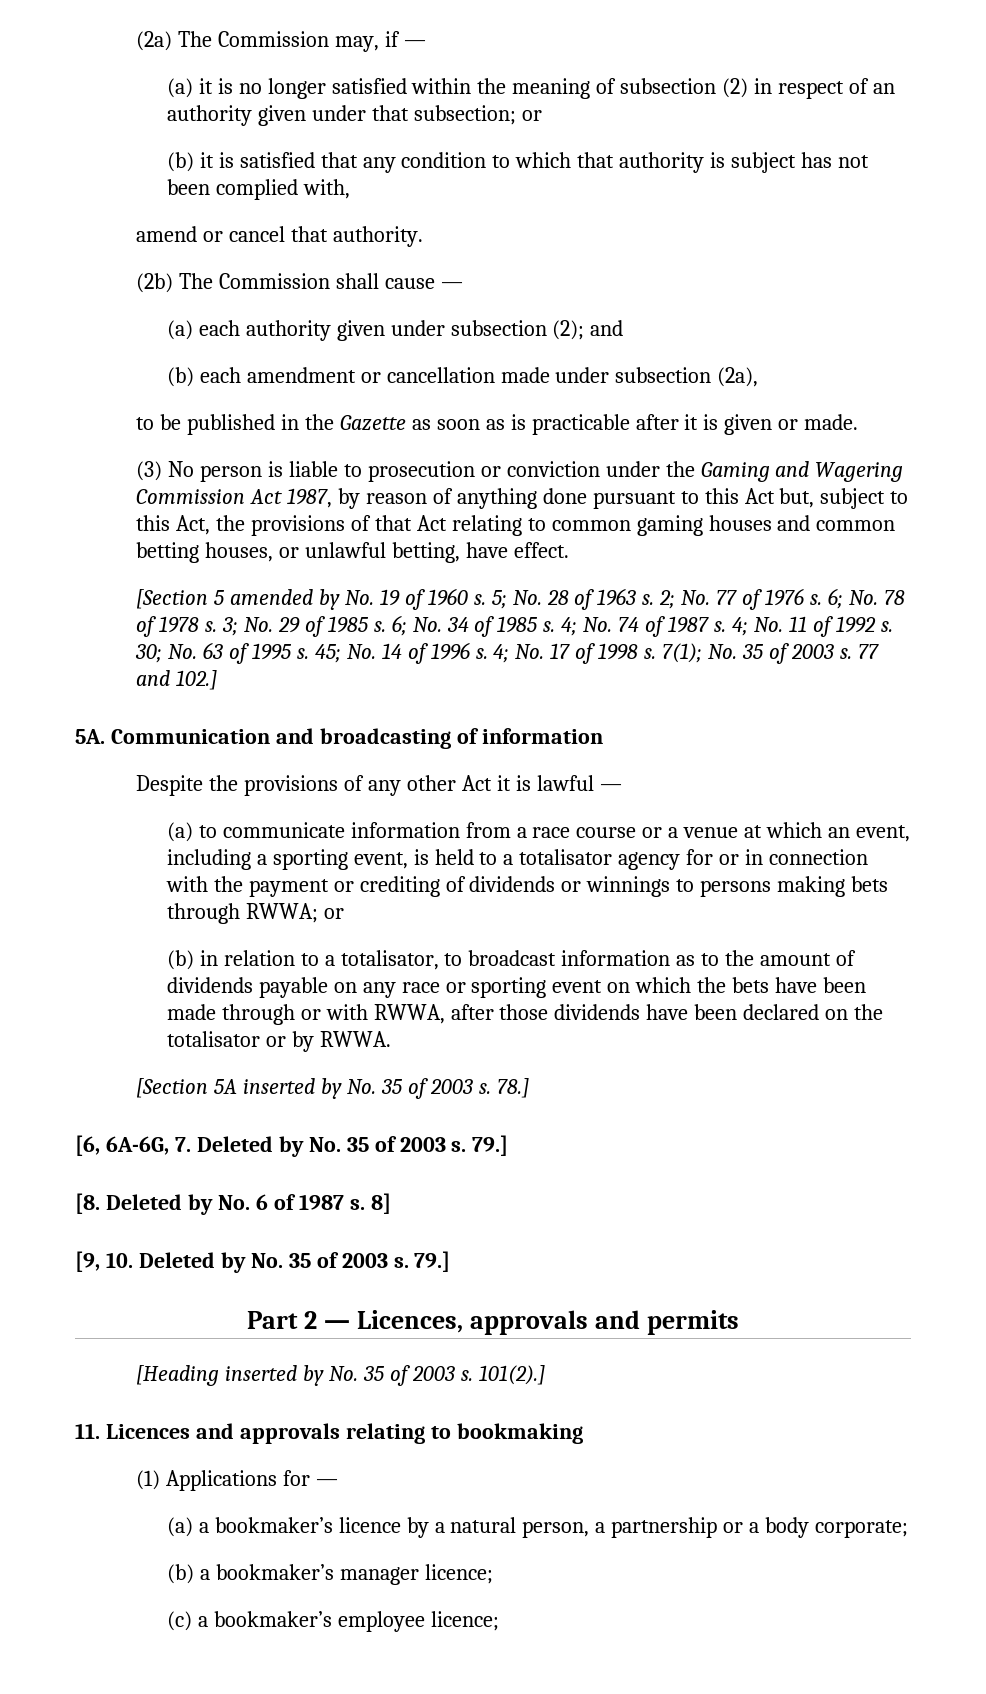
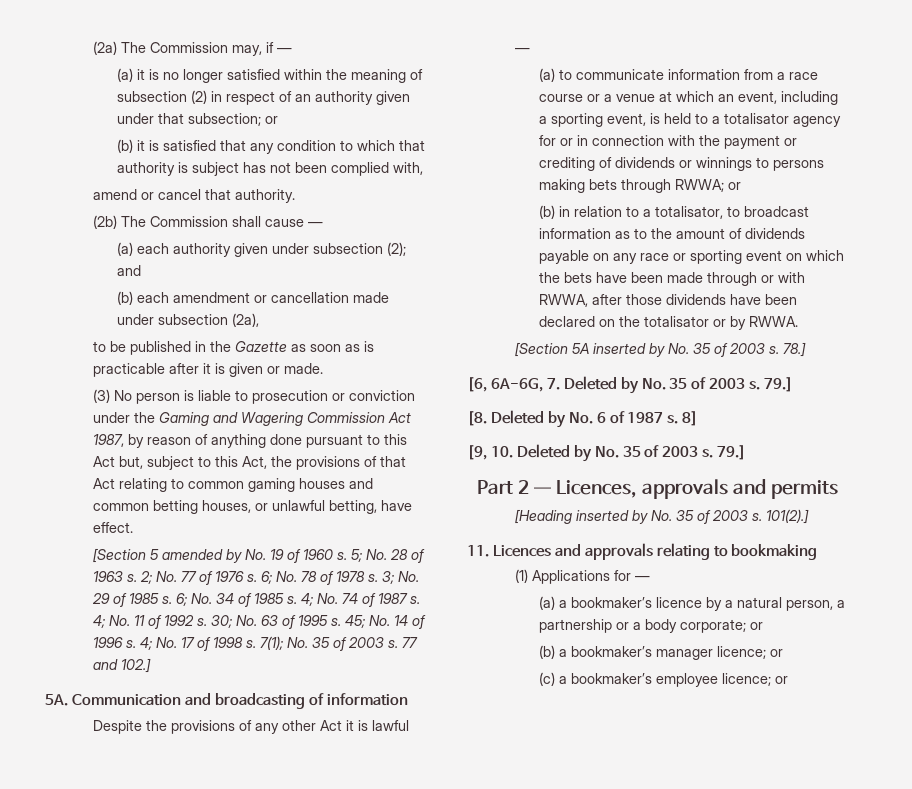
- (a) a bookmaker’s licence by a natural person, a partnership or a body corporate;
+ (a) a bookmaker’s licence by a natural person, a partnership or a body corporate; or
- (b) a bookmaker’s manager licence;
+ (b) a bookmaker’s manager licence; or
- (c) a bookmaker’s employee licence;
+ (c) a bookmaker’s employee licence; or

